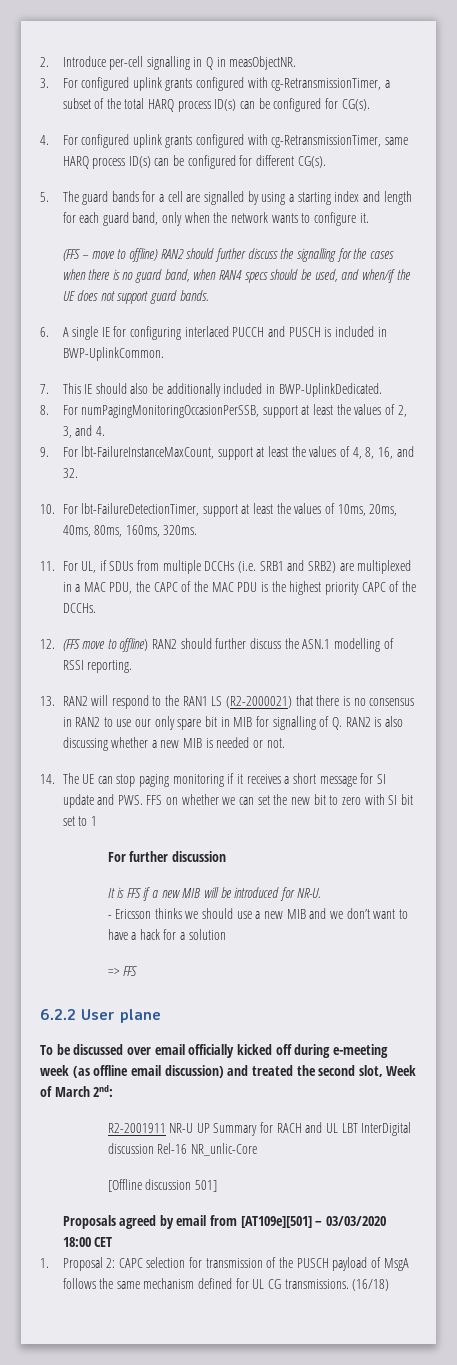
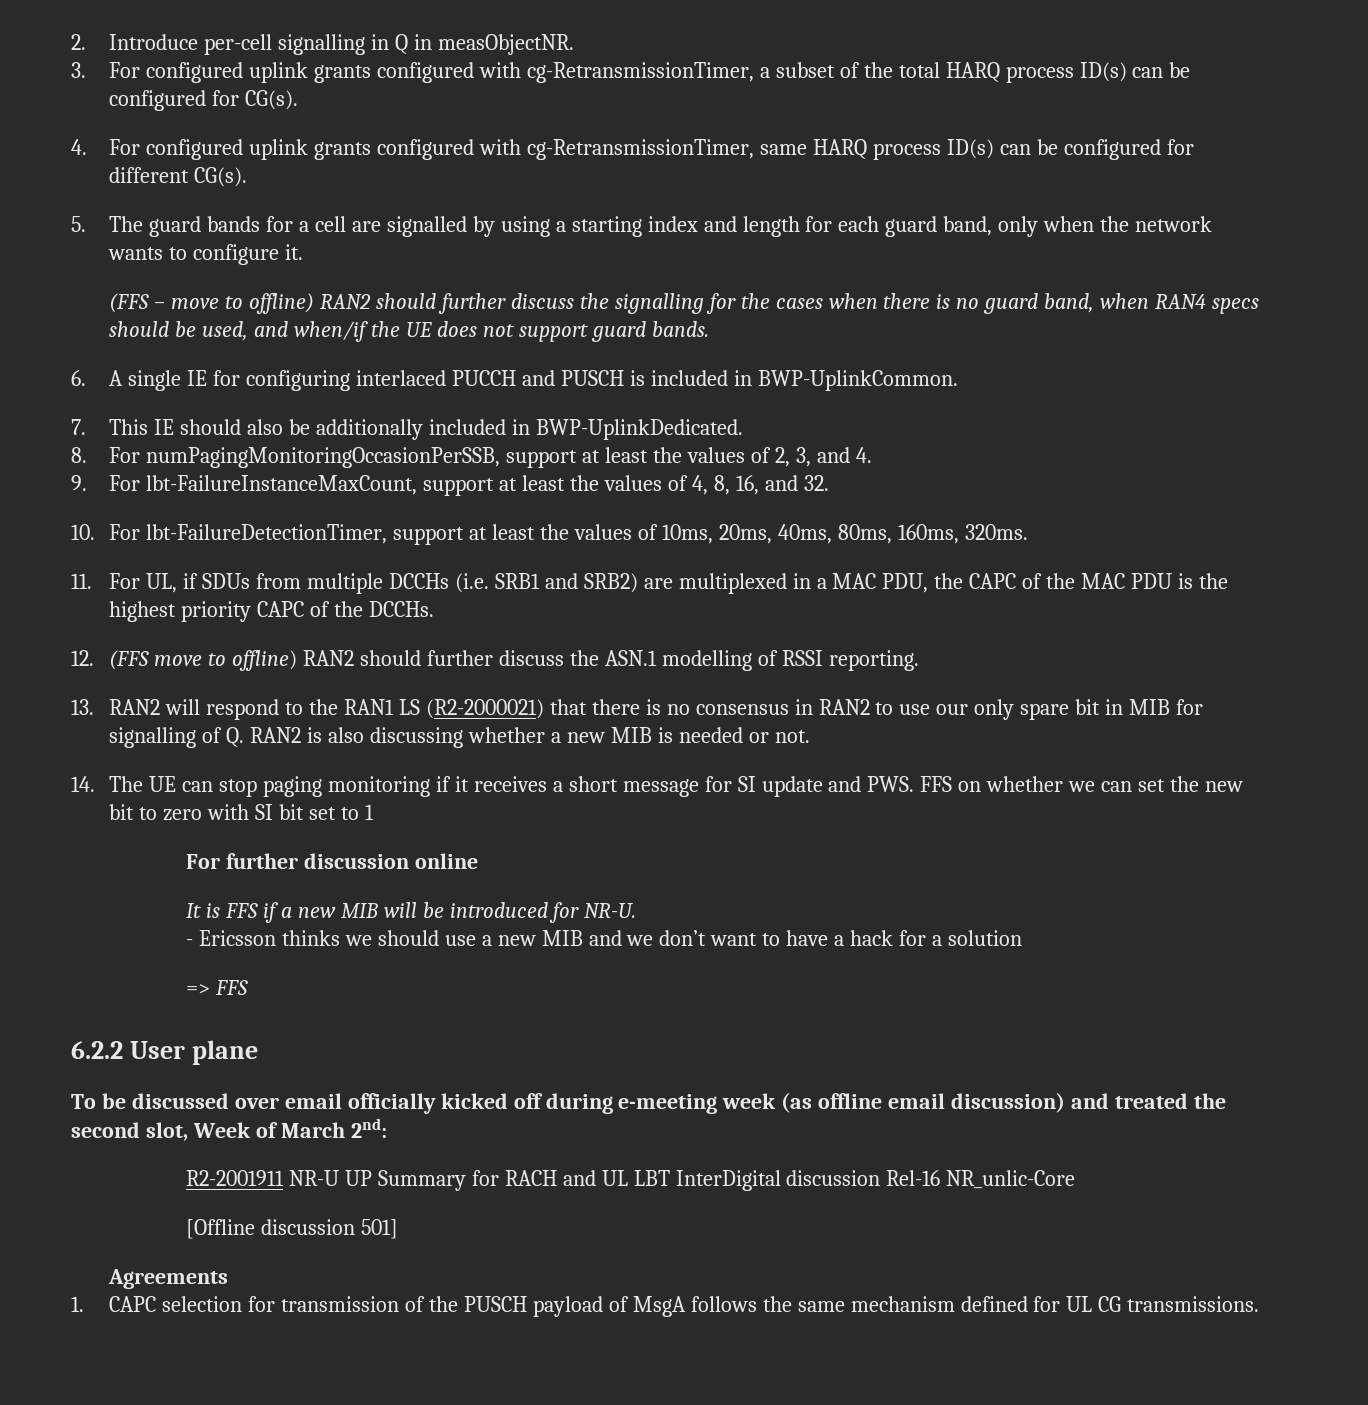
- For further discussion
+ For further discussion online
- Proposals agreed by email from [AT109e][501] – 03/03/2020 18:00 CET
+ Agreements
- 1. Proposal 2: CAPC selection for transmission of the PUSCH payload of MsgA follows the same mechanism defined for UL CG transmissions. (16/18)
+ 1. CAPC selection for transmission of the PUSCH payload of MsgA follows the same mechanism defined for UL CG transmissions.

